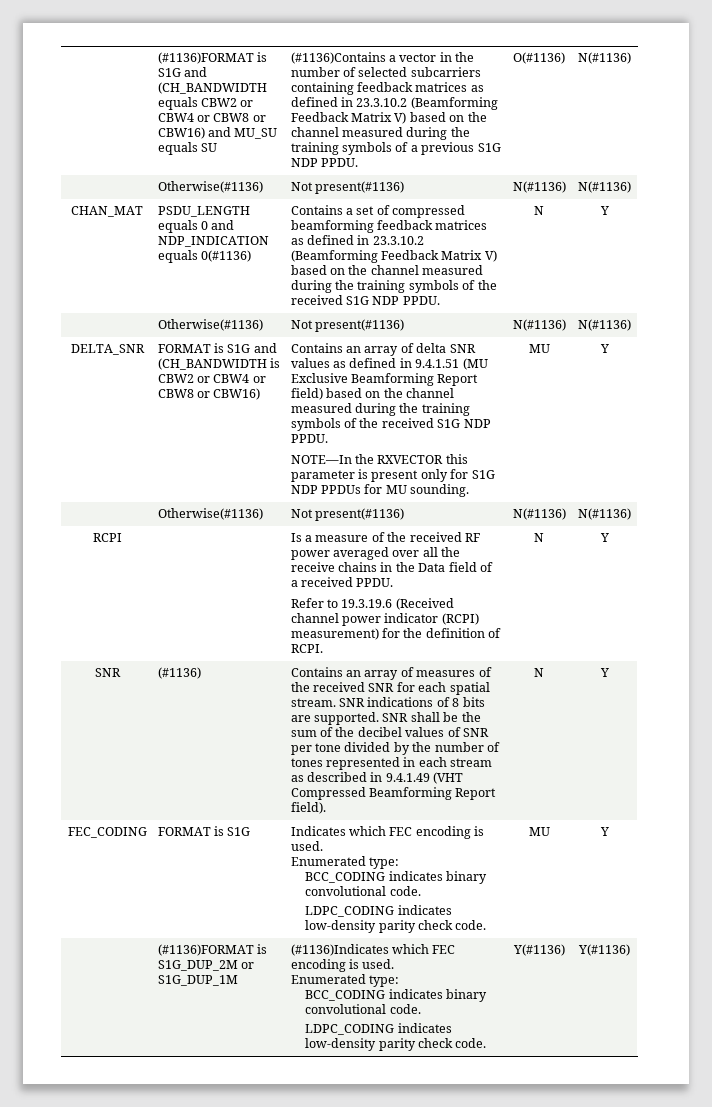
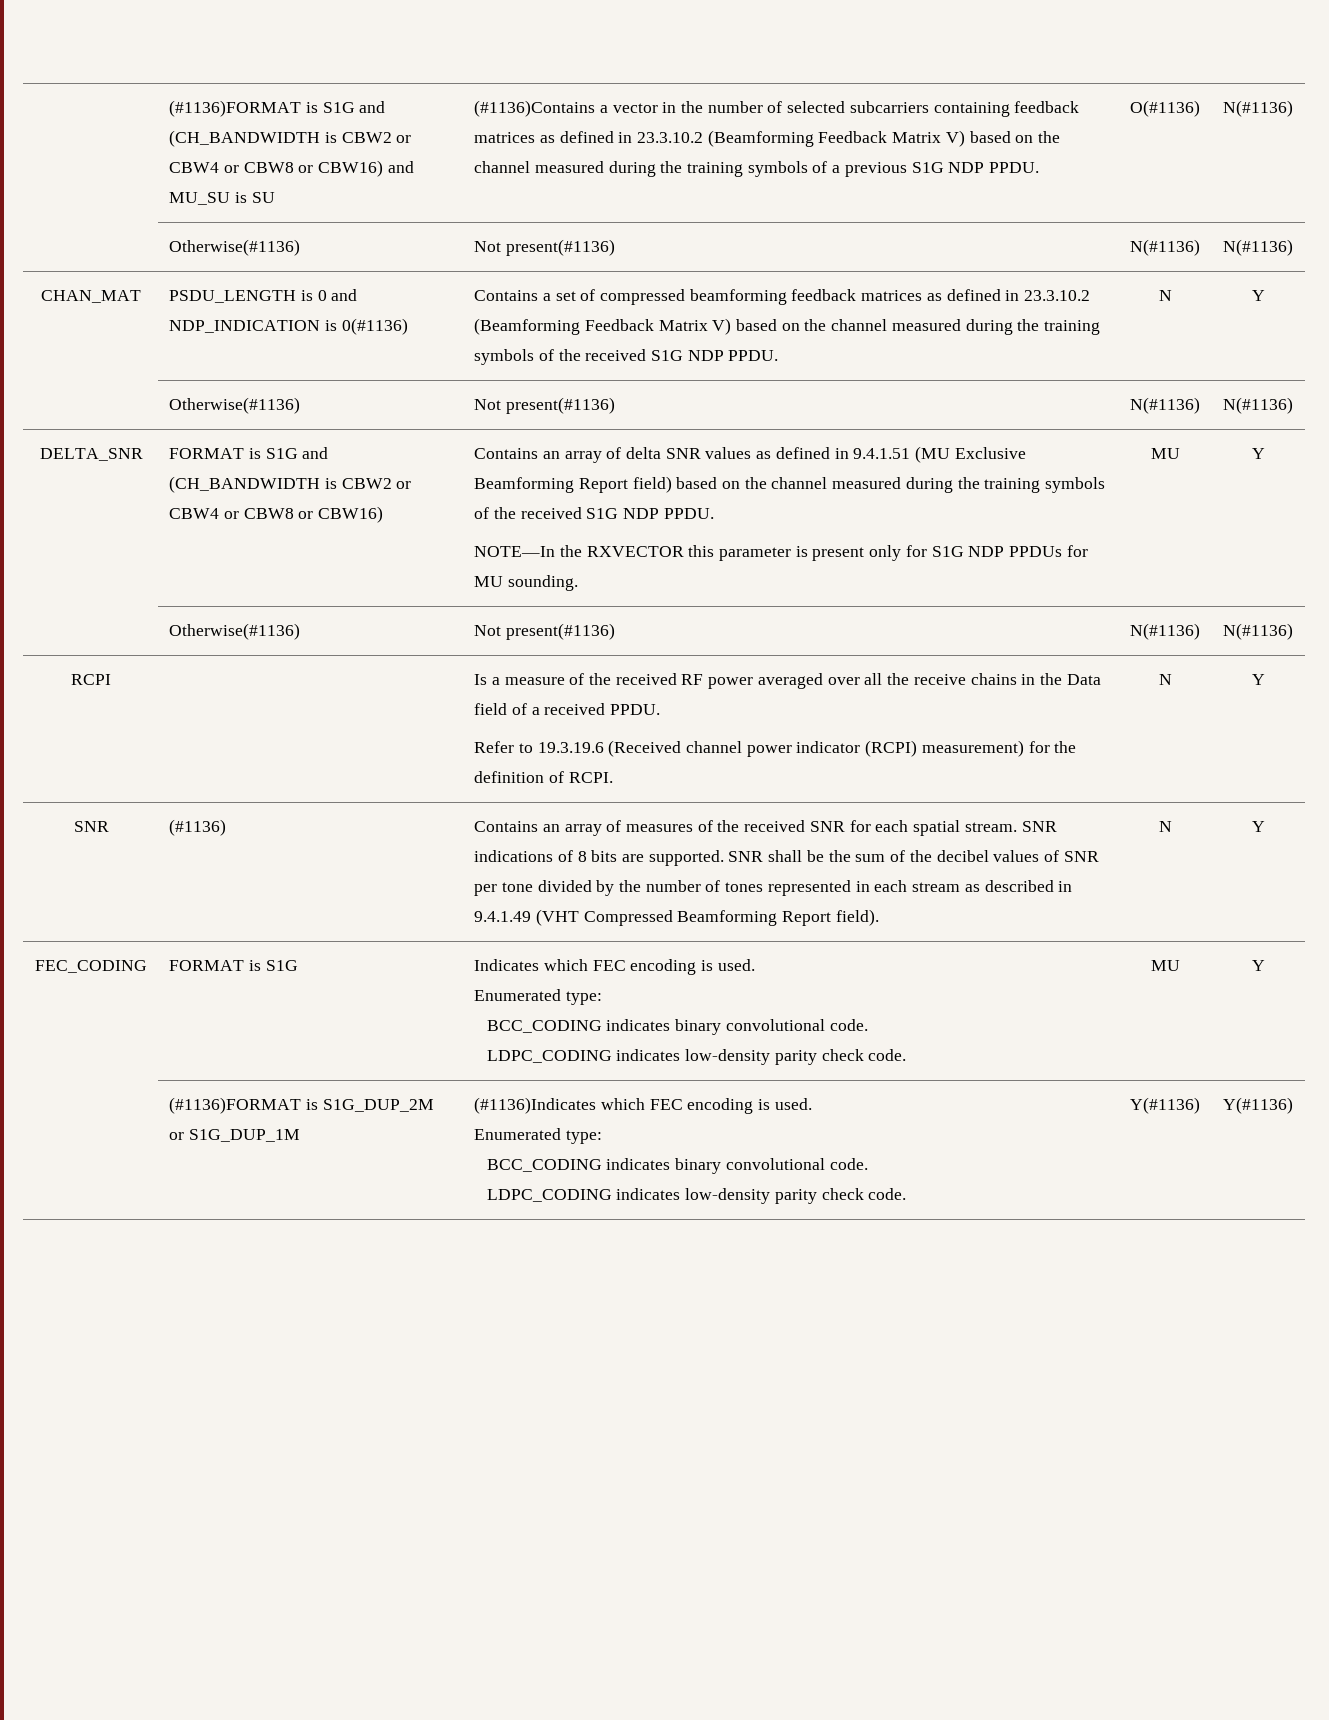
- (#1136)FORMAT is S1G and (CH_BANDWIDTH equals CBW2 or CBW4 or CBW8 or CBW16) and MU_SU equals SU
+ (#1136)FORMAT is S1G and (CH_BANDWIDTH is CBW2 or CBW4 or CBW8 or CBW16) and MU_SU is SU
- PSDU_LENGTH equals 0 and NDP_INDICATION equals 0(#1136)
+ PSDU_LENGTH is 0 and NDP_INDICATION is 0(#1136)

